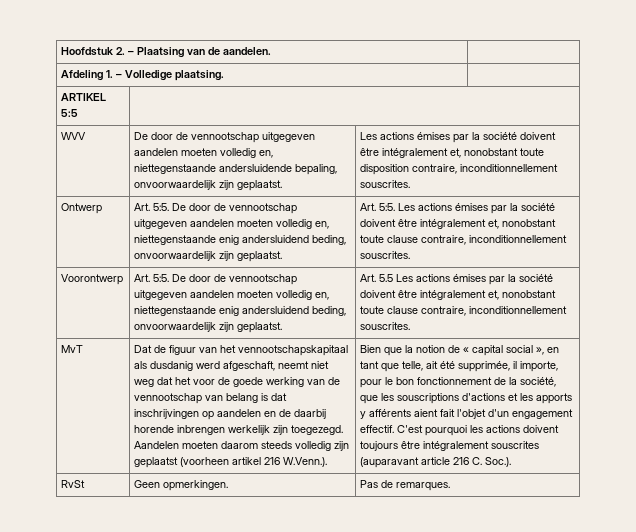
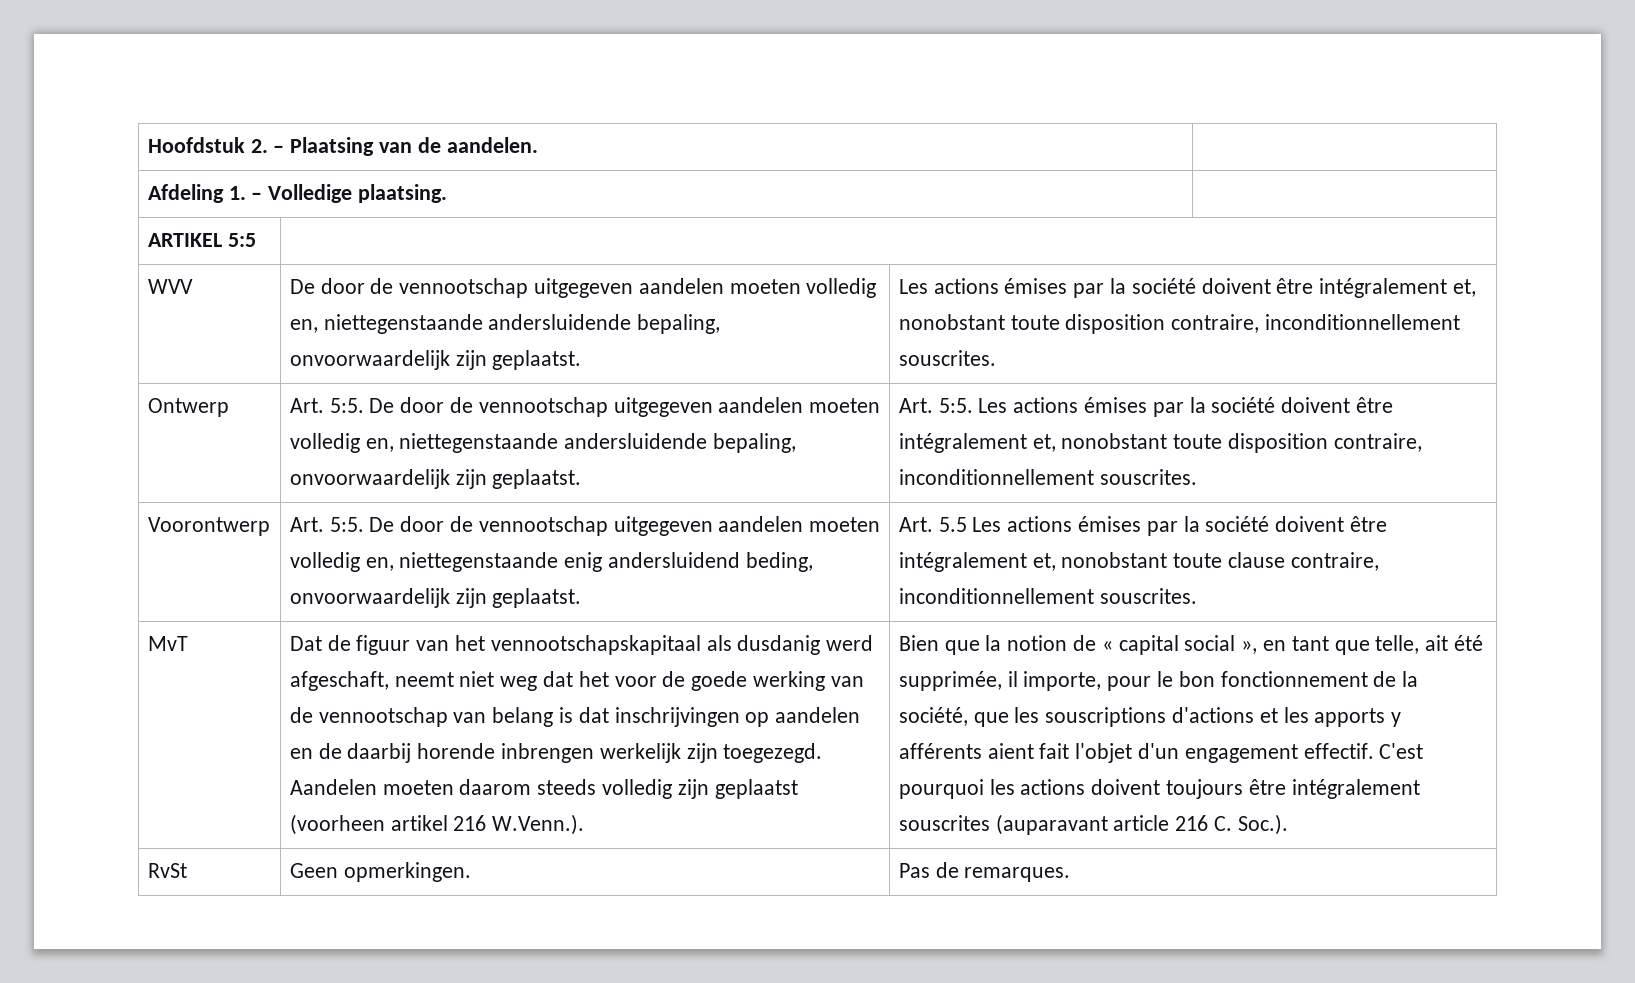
- Ontwerp | Art. 5:5. De door de vennootschap uitgegeven aandelen moeten volledig en, niettegenstaande enig andersluidend beding, onvoorwaardelijk zijn geplaatst. | Art. 5:5. Les actions émises par la société doivent être intégralement et, nonobstant toute clause contraire, inconditionnellement souscrites.
+ Ontwerp | Art. 5:5. De door de vennootschap uitgegeven aandelen moeten volledig en, niettegenstaande andersluidende bepaling, onvoorwaardelijk zijn geplaatst. | Art. 5:5. Les actions émises par la société doivent être intégralement et, nonobstant toute disposition contraire, inconditionnellement souscrites.

